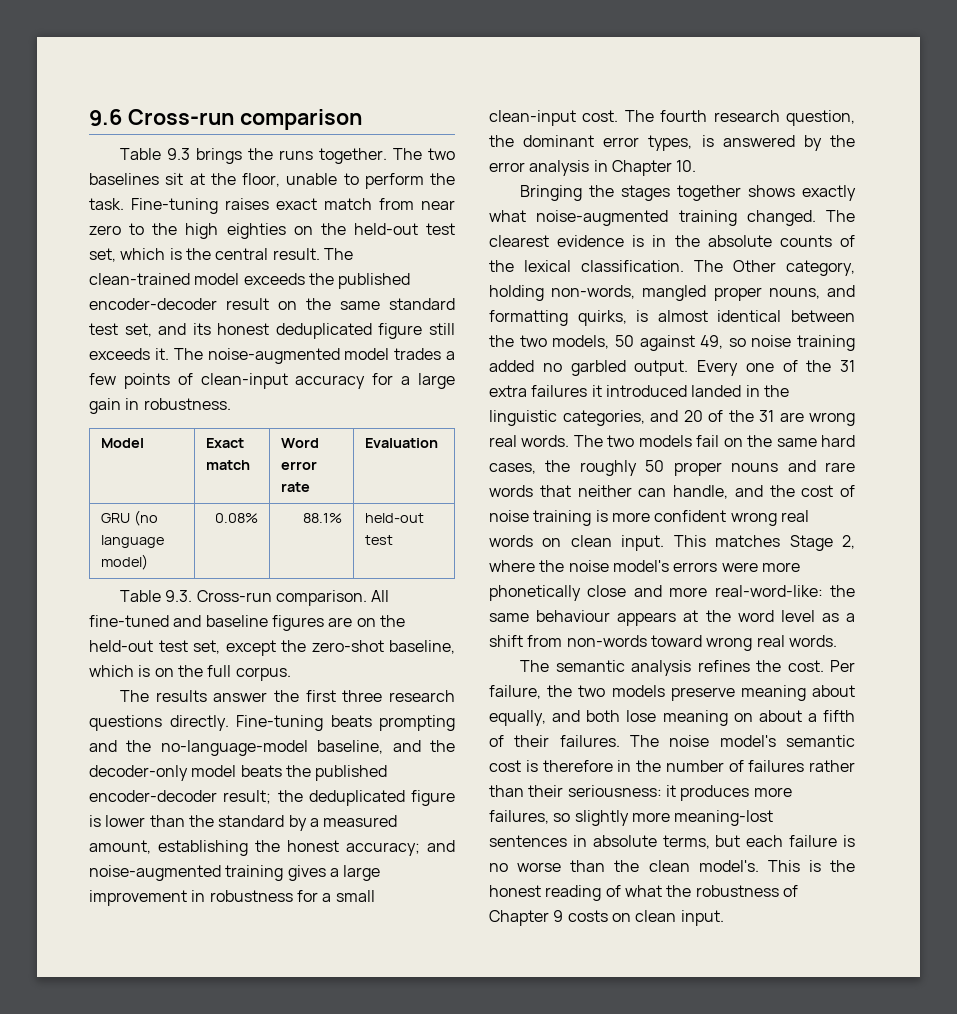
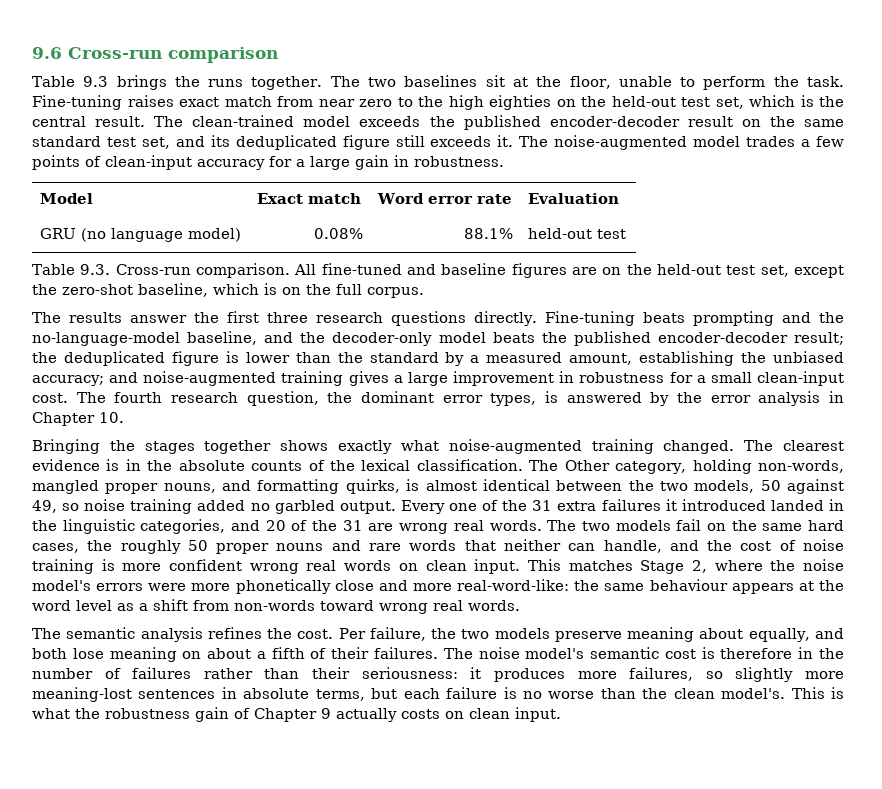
- The clean-trained model exceeds the published encoder-decoder result on the same standard test set, and its honest deduplicated figure still exceeds it.
+ The clean-trained model exceeds the published encoder-decoder result on the same standard test set, and its deduplicated figure still exceeds it.
- Fine-tuning beats prompting and the no-language-model baseline, and the decoder-only model beats the published encoder-decoder result; the deduplicated figure is lower than the standard by a measured amount, establishing the honest accuracy; and noise-augmented training gives a large improvement in robustness for a small clean-input cost.
+ Fine-tuning beats prompting and the no-language-model baseline, and the decoder-only model beats the published encoder-decoder result; the deduplicated figure is lower than the standard by a measured amount, establishing the unbiased accuracy; and noise-augmented training gives a large improvement in robustness for a small clean-input cost.
- This is the honest reading of what the robustness of Chapter 9 costs on clean input.
+ This is what the robustness gain of Chapter 9 actually costs on clean input.

